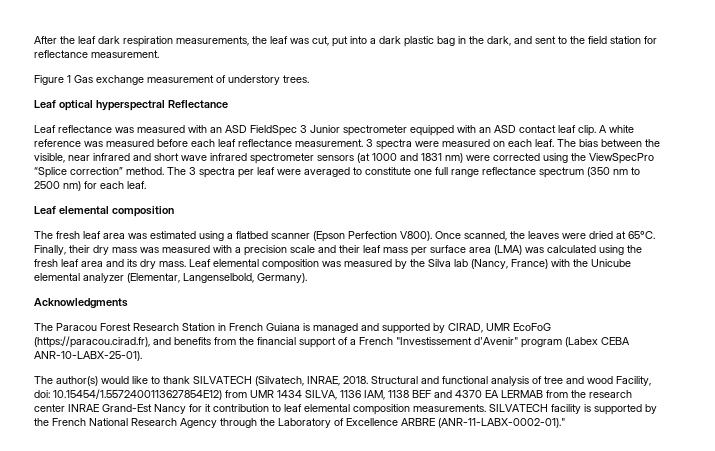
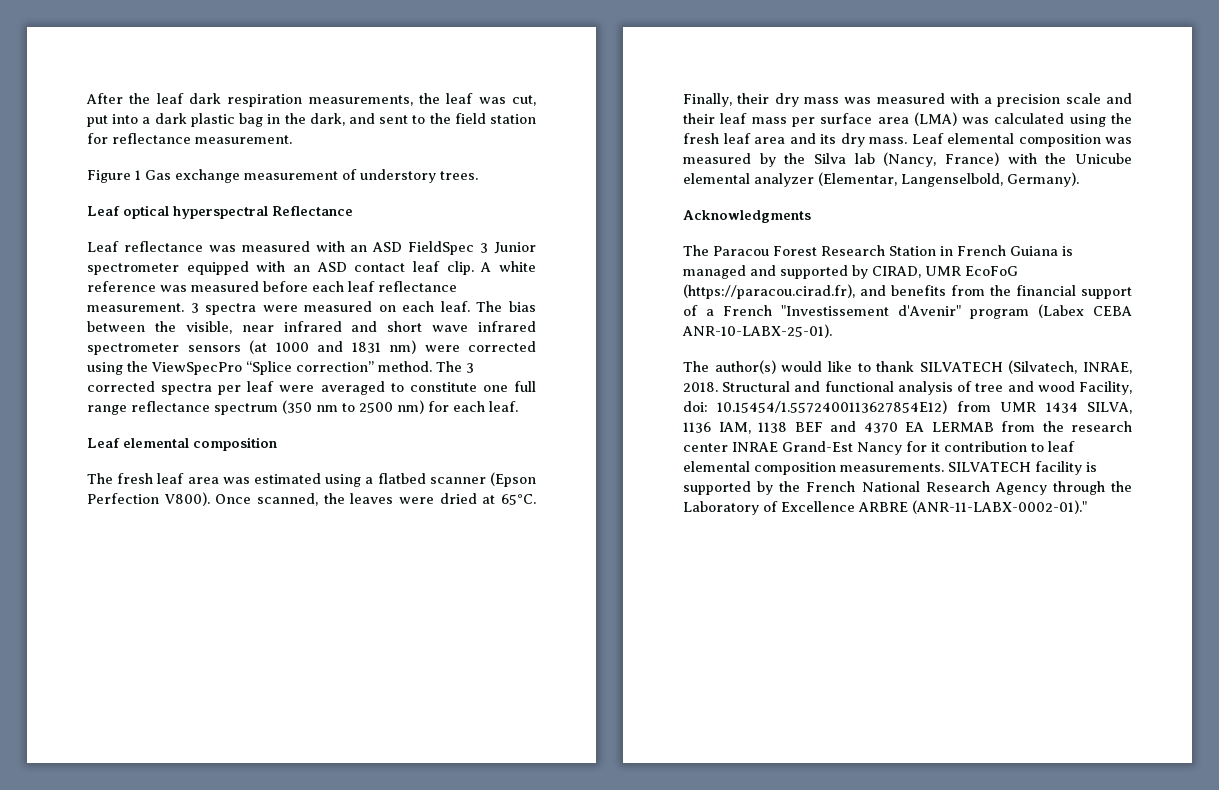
- The 3 spectra per leaf were averaged to constitute one full range reflectance spectrum (350 nm to 2500 nm) for each leaf.
+ The 3 corrected spectra per leaf were averaged to constitute one full range reflectance spectrum (350 nm to 2500 nm) for each leaf.

